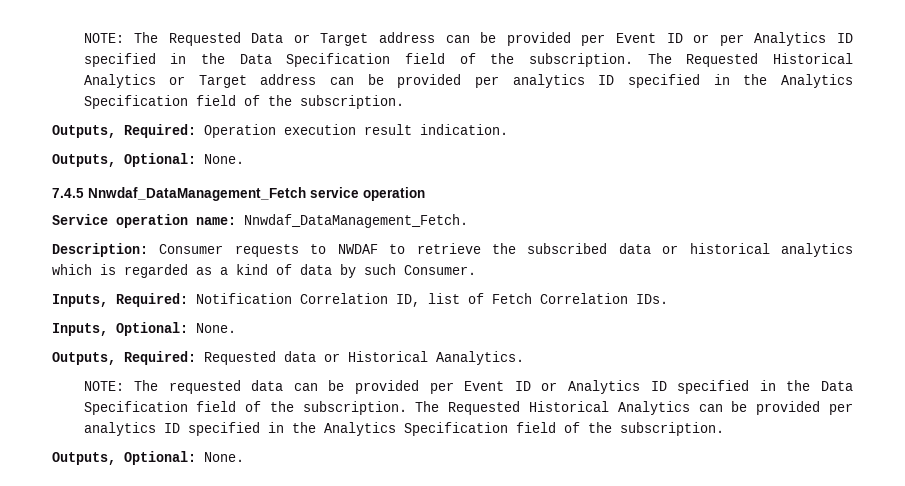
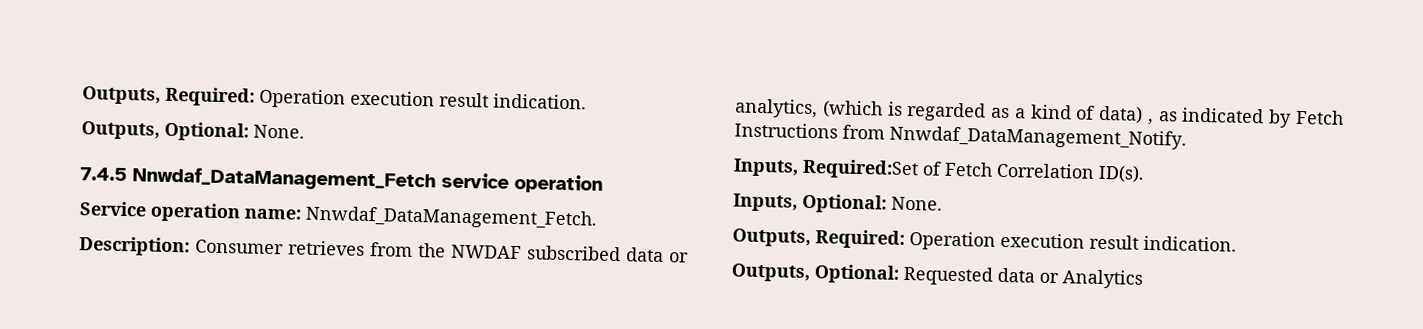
- NOTE: The Requested Data or Target address can be provided per Event ID or per Analytics ID specified in the Data Specification field of the subscription. The Requested Historical Analytics or Target address can be provided per analytics ID specified in the Analytics Specification field of the subscription.
- Description: Consumer requests to NWDAF to retrieve the subscribed data or historical analytics which is regarded as a kind of data by such Consumer.
- Inputs, Required: Notification Correlation ID, list of Fetch Correlation IDs.
+ Description: Consumer retrieves from the NWDAF subscribed data or analytics, (which is regarded as a kind of data) , as indicated by Fetch Instructions from Nnwdaf_DataManagement_Notify.
+ Inputs, Required:Set of Fetch Correlation ID(s).
  Inputs, Optional: None.
- Outputs, Required: Requested data or Historical Aanalytics.
- NOTE: The requested data can be provided per Event ID or Analytics ID specified in the Data Specification field of the subscription. The Requested Historical Analytics can be provided per analytics ID specified in the Analytics Specification field of the subscription.
- Outputs, Optional: None.
+ Outputs, Required: Operation execution result indication.
+ Outputs, Optional: Requested data or Analytics

